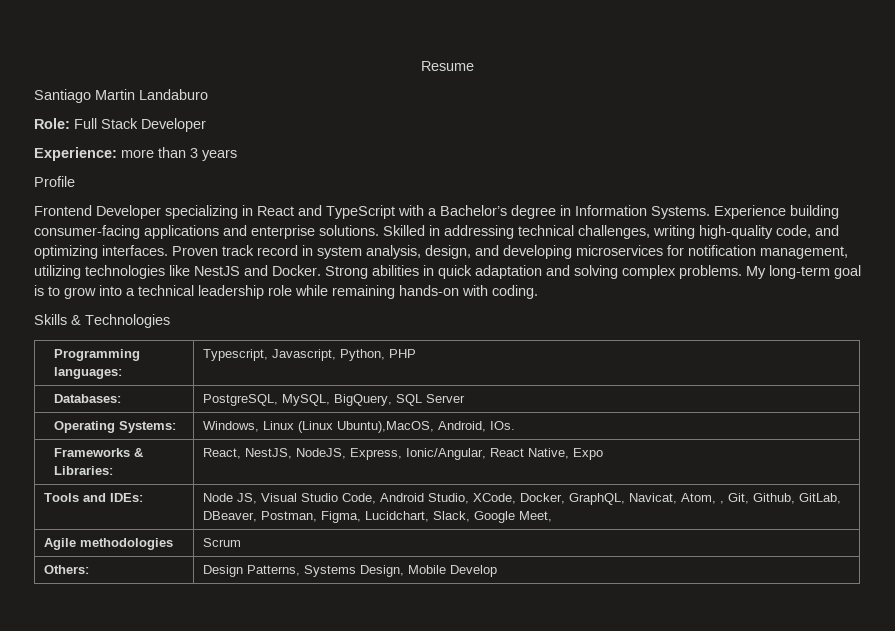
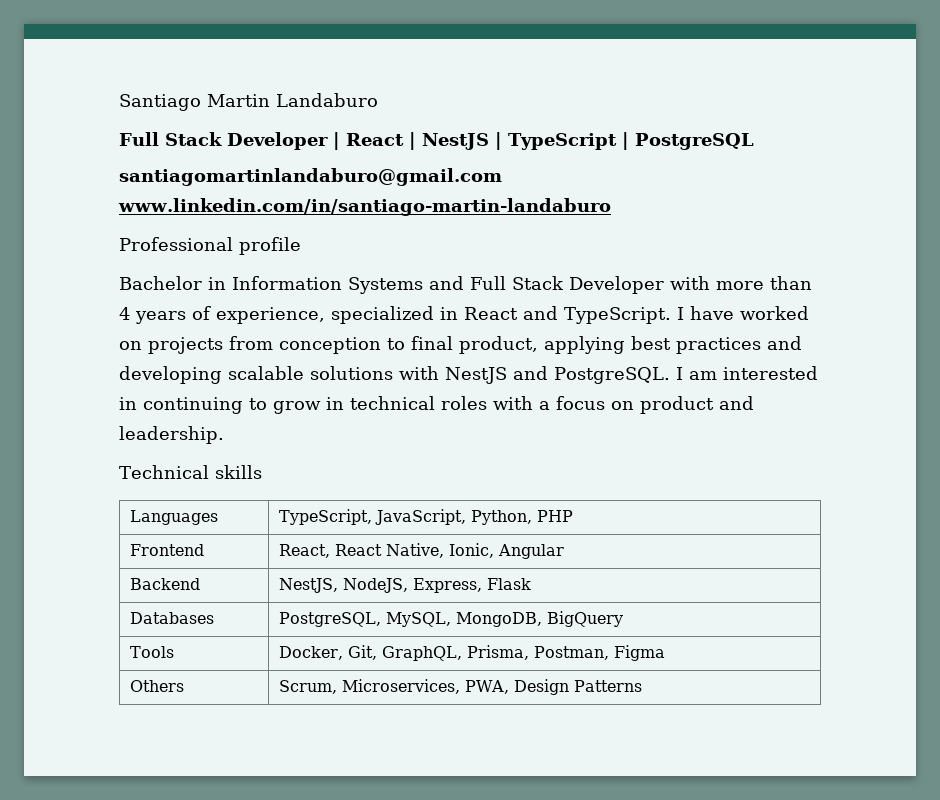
- Resume
- Role: Full Stack Developer
- Experience: more than 3 years
- Profile
- Frontend Developer specializing in React and TypeScript with a Bachelor’s degree in Information Systems. Experience building consumer-facing applications and enterprise solutions. Skilled in addressing technical challenges, writing high-quality code, and optimizing interfaces. Proven track record in system analysis, design, and developing microservices for notification management, utilizing technologies like NestJS and Docker. Strong abilities in quick adaptation and solving complex problems. My long-term goal is to grow into a technical leadership role while remaining hands-on with coding.
- Skills & Technologies
- Programming languages: | Typescript, Javascript, Python, PHP
- Databases: | PostgreSQL, MySQL, BigQuery, SQL Server
- Operating Systems: | Windows, Linux (Linux Ubuntu),MacOS, Android, IOs.
- Frameworks & Libraries: | React, NestJS, NodeJS, Express, Ionic/Angular, React Native, Expo
- Tools and IDEs: | Node JS, Visual Studio Code, Android Studio, XCode, Docker, GraphQL, Navicat, Atom, , Git, Github, GitLab, DBeaver, Postman, Figma, Lucidchart, Slack, Google Meet,
- Agile methodologies | Scrum
- Others: | Design Patterns, Systems Design, Mobile Develop
+ Full Stack Developer | React | NestJS | TypeScript | PostgreSQL
+ santiagomartinlandaburo@gmail.com www.linkedin.com/in/santiago-martin-landaburo
+ Professional profile
+ Bachelor in Information Systems and Full Stack Developer with more than 4 years of experience, specialized in React and TypeScript. I have worked on projects from conception to final product, applying best practices and developing scalable solutions with NestJS and PostgreSQL. I am interested in continuing to grow in technical roles with a focus on product and leadership.
+ Technical skills
+ Languages | TypeScript, JavaScript, Python, PHP
+ Frontend | React, React Native, Ionic, Angular
+ Backend | NestJS, NodeJS, Express, Flask
+ Databases | PostgreSQL, MySQL, MongoDB, BigQuery
+ Tools | Docker, Git, GraphQL, Prisma, Postman, Figma
+ Others | Scrum, Microservices, PWA, Design Patterns

